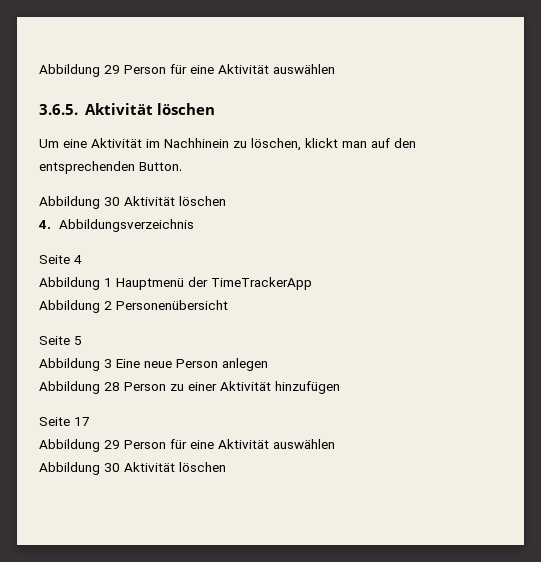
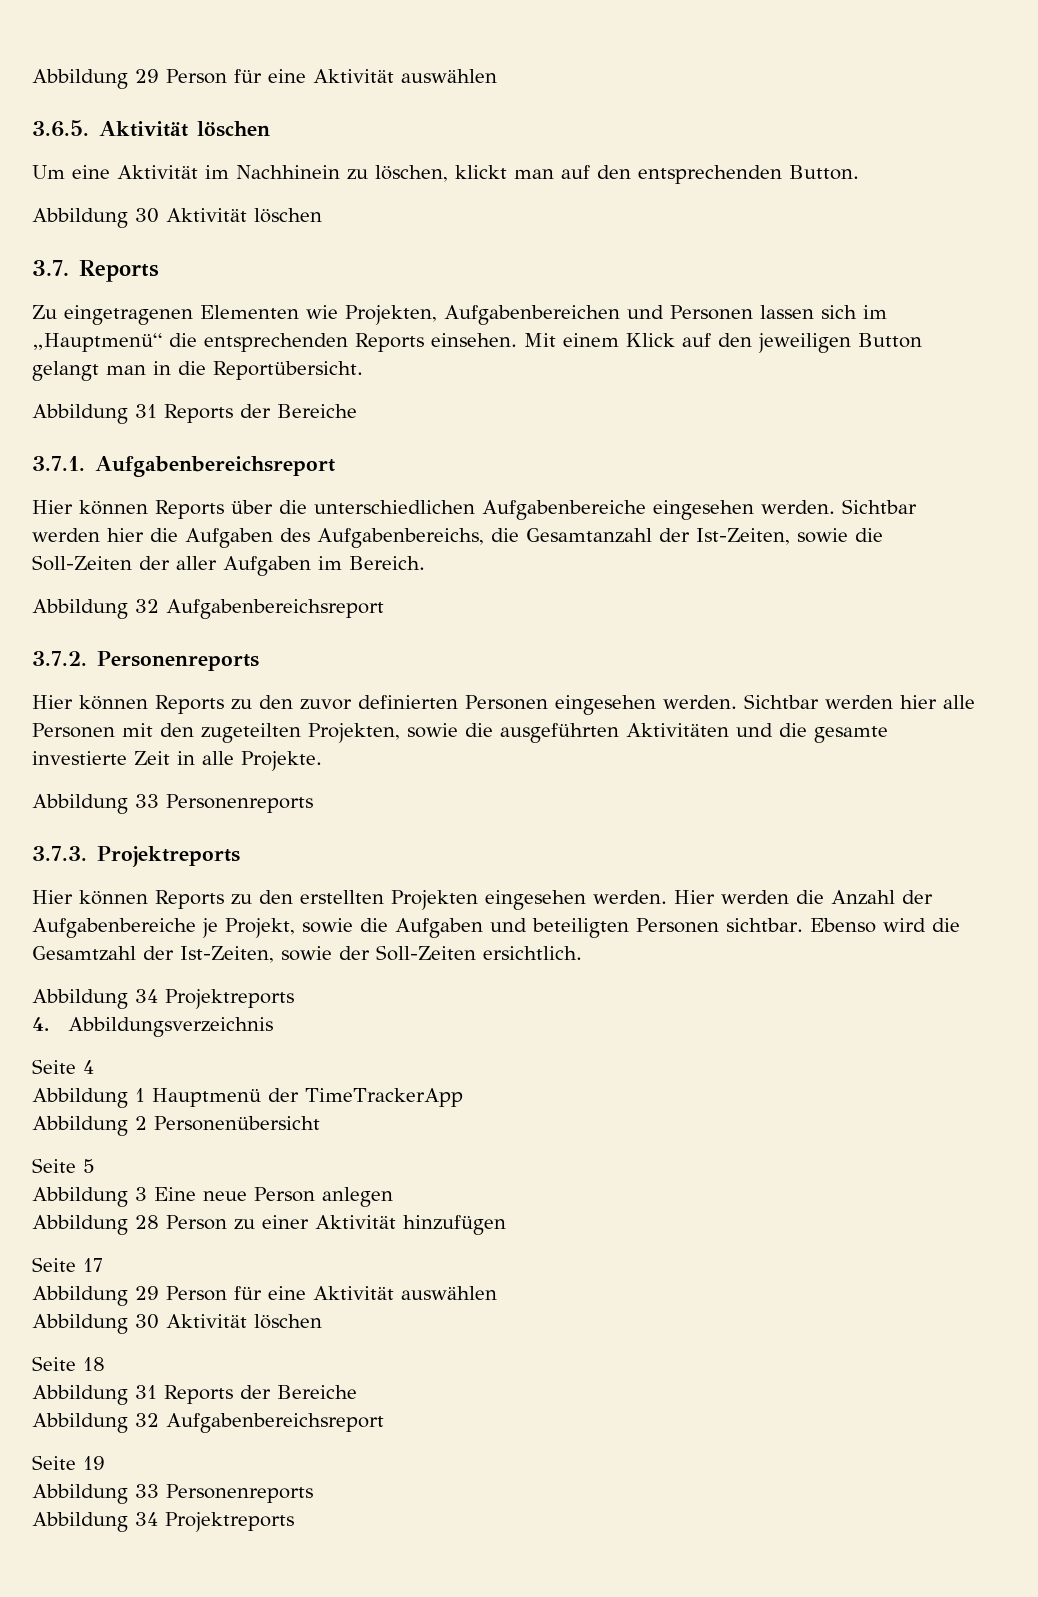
+ 3.7. Reports
+ Zu eingetragenen Elementen wie Projekten, Aufgabenbereichen und Personen lassen sich im „Hauptmenü“ die entsprechenden Reports einsehen. Mit einem Klick auf den jeweiligen Button gelangt man in die Reportübersicht.
+ Abbildung 31 Reports der Bereiche
+ 3.7.1. Aufgabenbereichsreport
+ Hier können Reports über die unterschiedlichen Aufgabenbereiche eingesehen werden. Sichtbar werden hier die Aufgaben des Aufgabenbereichs, die Gesamtanzahl der Ist-Zeiten, sowie die Soll-Zeiten der aller Aufgaben im Bereich.
+ Abbildung 32 Aufgabenbereichsreport
+ 3.7.2. Personenreports
+ Hier können Reports zu den zuvor definierten Personen eingesehen werden. Sichtbar werden hier alle Personen mit den zugeteilten Projekten, sowie die ausgeführten Aktivitäten und die gesamte investierte Zeit in alle Projekte.
+ Abbildung 33 Personenreports
+ 3.7.3. Projektreports
+ Hier können Reports zu den erstellten Projekten eingesehen werden. Hier werden die Anzahl der Aufgabenbereiche je Projekt, sowie die Aufgaben und beteiligten Personen sichtbar. Ebenso wird die Gesamtzahl der Ist-Zeiten, sowie der Soll-Zeiten ersichtlich.
+ Abbildung 34 Projektreports
+ Seite 18
+ Abbildung 31 Reports der Bereiche
+ Abbildung 32 Aufgabenbereichsreport
+ Seite 19
+ Abbildung 33 Personenreports
+ Abbildung 34 Projektreports

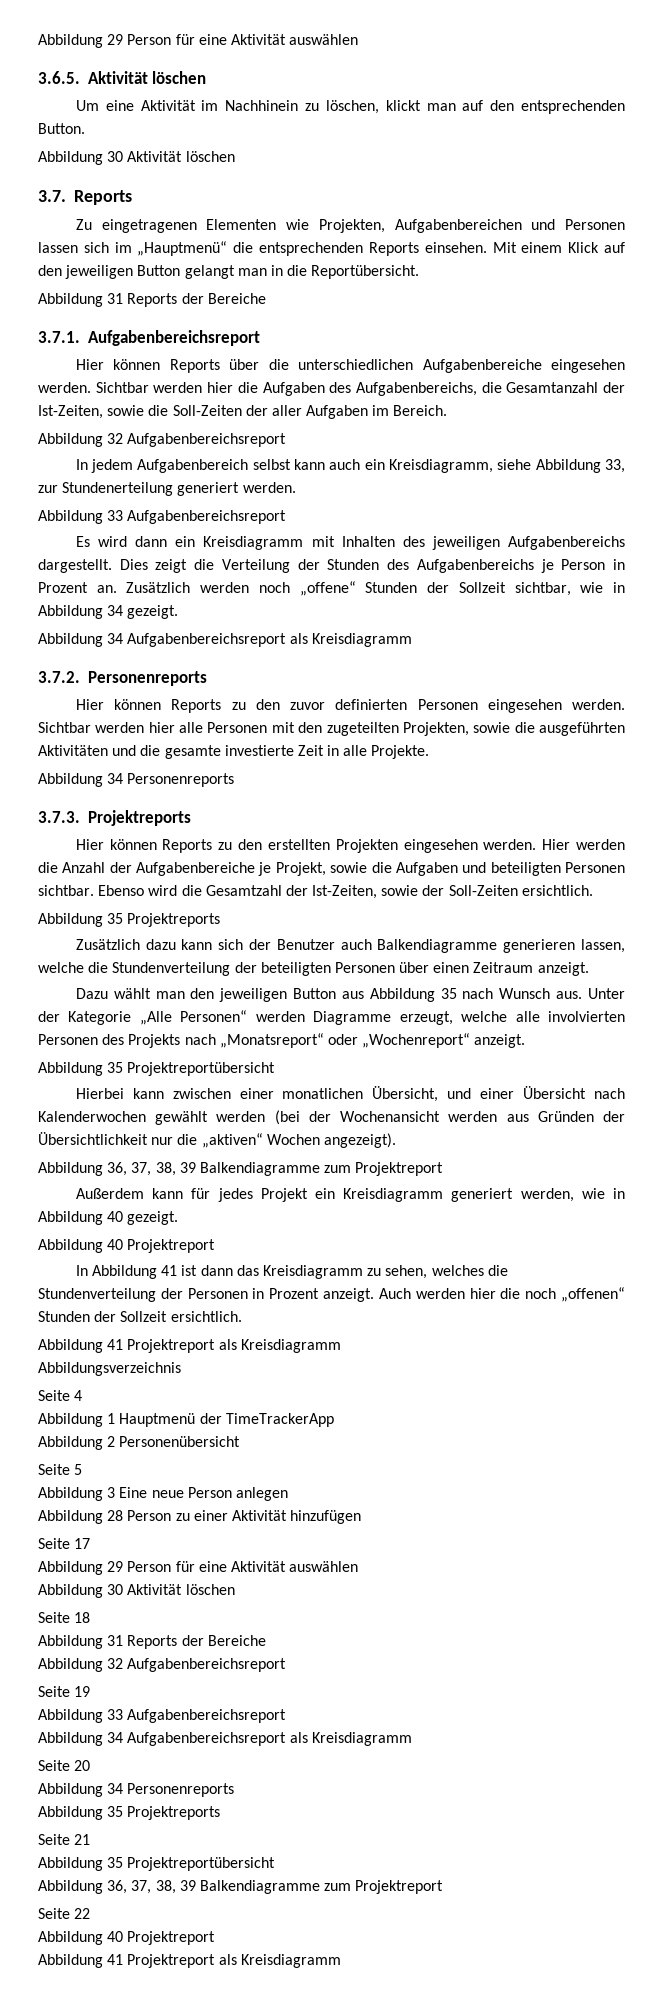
+ In jedem Aufgabenbereich selbst kann auch ein Kreisdiagramm, siehe Abbildung 33, zur Stundenerteilung generiert werden.
+ Abbildung 33 Aufgabenbereichsreport
+ Es wird dann ein Kreisdiagramm mit Inhalten des jeweiligen Aufgabenbereichs dargestellt. Dies zeigt die Verteilung der Stunden des Aufgabenbereichs je Person in Prozent an. Zusätzlich werden noch „offene“ Stunden der Sollzeit sichtbar, wie in Abbildung 34 gezeigt.
+ Abbildung 34 Aufgabenbereichsreport als Kreisdiagramm
  Sichtbar werden hier alle Personen mit den zugeteilten Projekten, sowie die ausgeführten Aktivitäten und die gesamte investierte Zeit in alle Projekte.
- Abbildung 33 Personenreports
+ Abbildung 34 Personenreports
  Ebenso wird die Gesamtzahl der Ist-Zeiten, sowie der Soll-Zeiten ersichtlich.
- Abbildung 34 Projektreports
- 4. Abbildungsverzeichnis
+ Abbildung 35 Projektreports
+ Zusätzlich dazu kann sich der Benutzer auch Balkendiagramme generieren lassen, welche die Stundenverteilung der beteiligten Personen über einen Zeitraum anzeigt.
+ Dazu wählt man den jeweiligen Button aus Abbildung 35 nach Wunsch aus. Unter der Kategorie „Alle Personen“ werden Diagramme erzeugt, welche alle involvierten Personen des Projekts nach „Monatsreport“ oder „Wochenreport“ anzeigt.
+ Abbildung 35 Projektreportübersicht
+ Hierbei kann zwischen einer monatlichen Übersicht, und einer Übersicht nach Kalenderwochen gewählt werden (bei der Wochenansicht werden aus Gründen der Übersichtlichkeit nur die „aktiven“ Wochen angezeigt).
+ Abbildung 36, 37, 38, 39 Balkendiagramme zum Projektreport
+ Außerdem kann für jedes Projekt ein Kreisdiagramm generiert werden, wie in Abbildung 40 gezeigt.
+ Abbildung 40 Projektreport
+ In Abbildung 41 ist dann das Kreisdiagramm zu sehen, welches die Stundenverteilung der Personen in Prozent anzeigt. Auch werden hier die noch „offenen“ Stunden der Sollzeit ersichtlich.
+ Abbildung 41 Projektreport als Kreisdiagramm
+ Abbildungsverzeichnis
  Seite 19
- Abbildung 33 Personenreports
- Abbildung 34 Projektreports
+ Abbildung 33 Aufgabenbereichsreport
+ Abbildung 34 Aufgabenbereichsreport als Kreisdiagramm
+ Seite 20
+ Abbildung 34 Personenreports
+ Abbildung 35 Projektreports
+ Seite 21
+ Abbildung 35 Projektreportübersicht
+ Abbildung 36, 37, 38, 39 Balkendiagramme zum Projektreport
+ Seite 22
+ Abbildung 40 Projektreport
+ Abbildung 41 Projektreport als Kreisdiagramm

